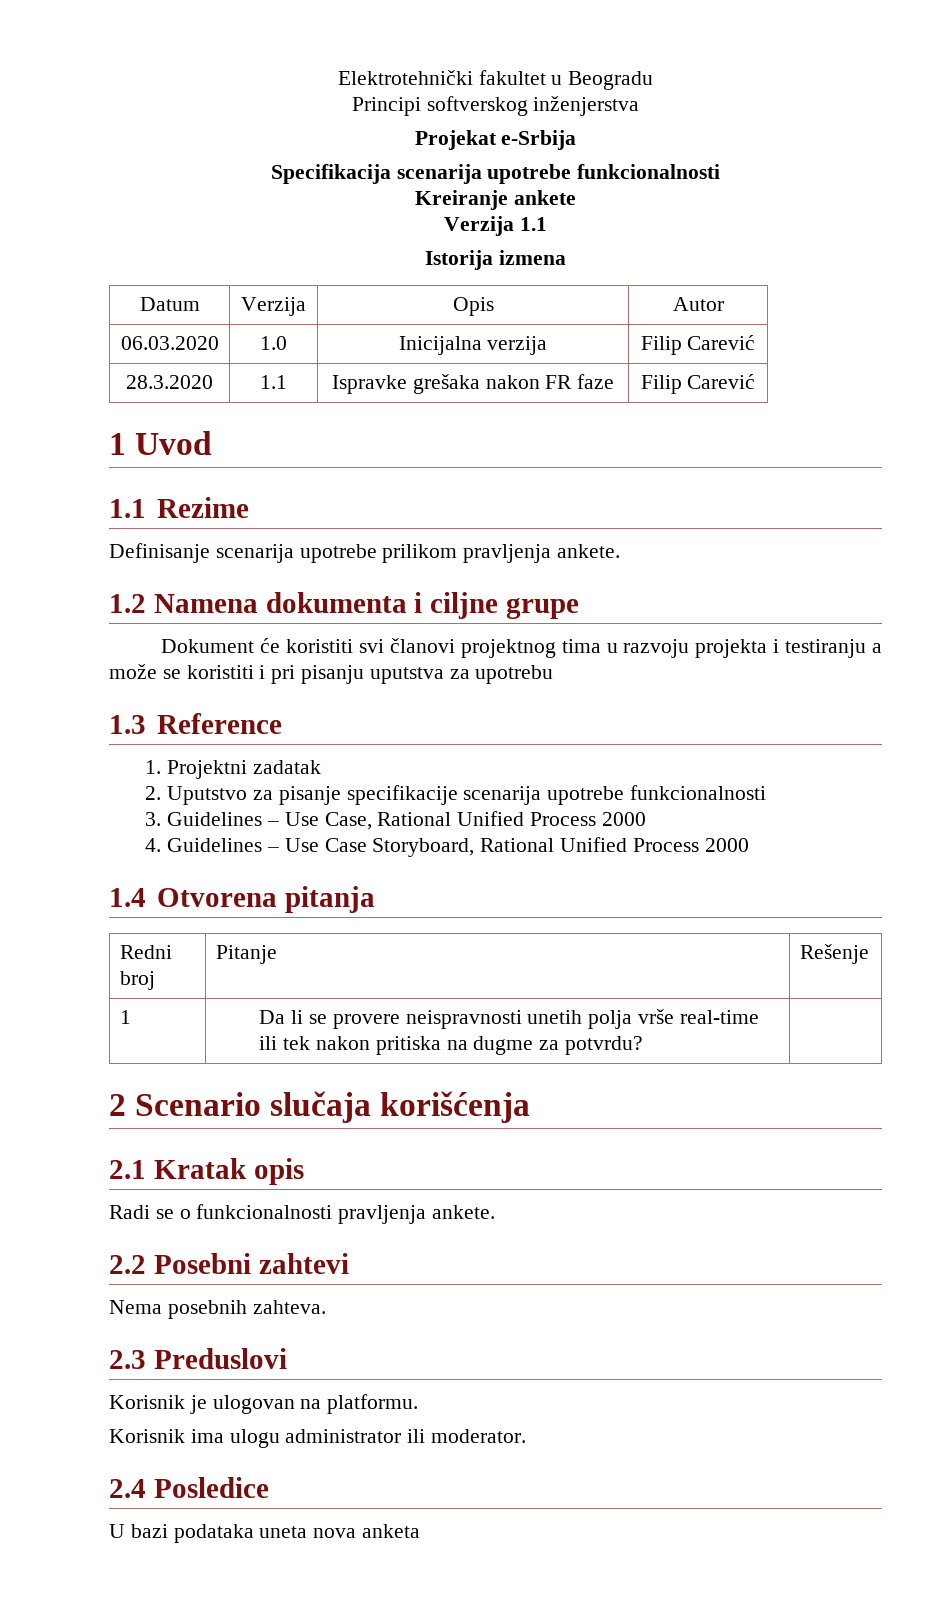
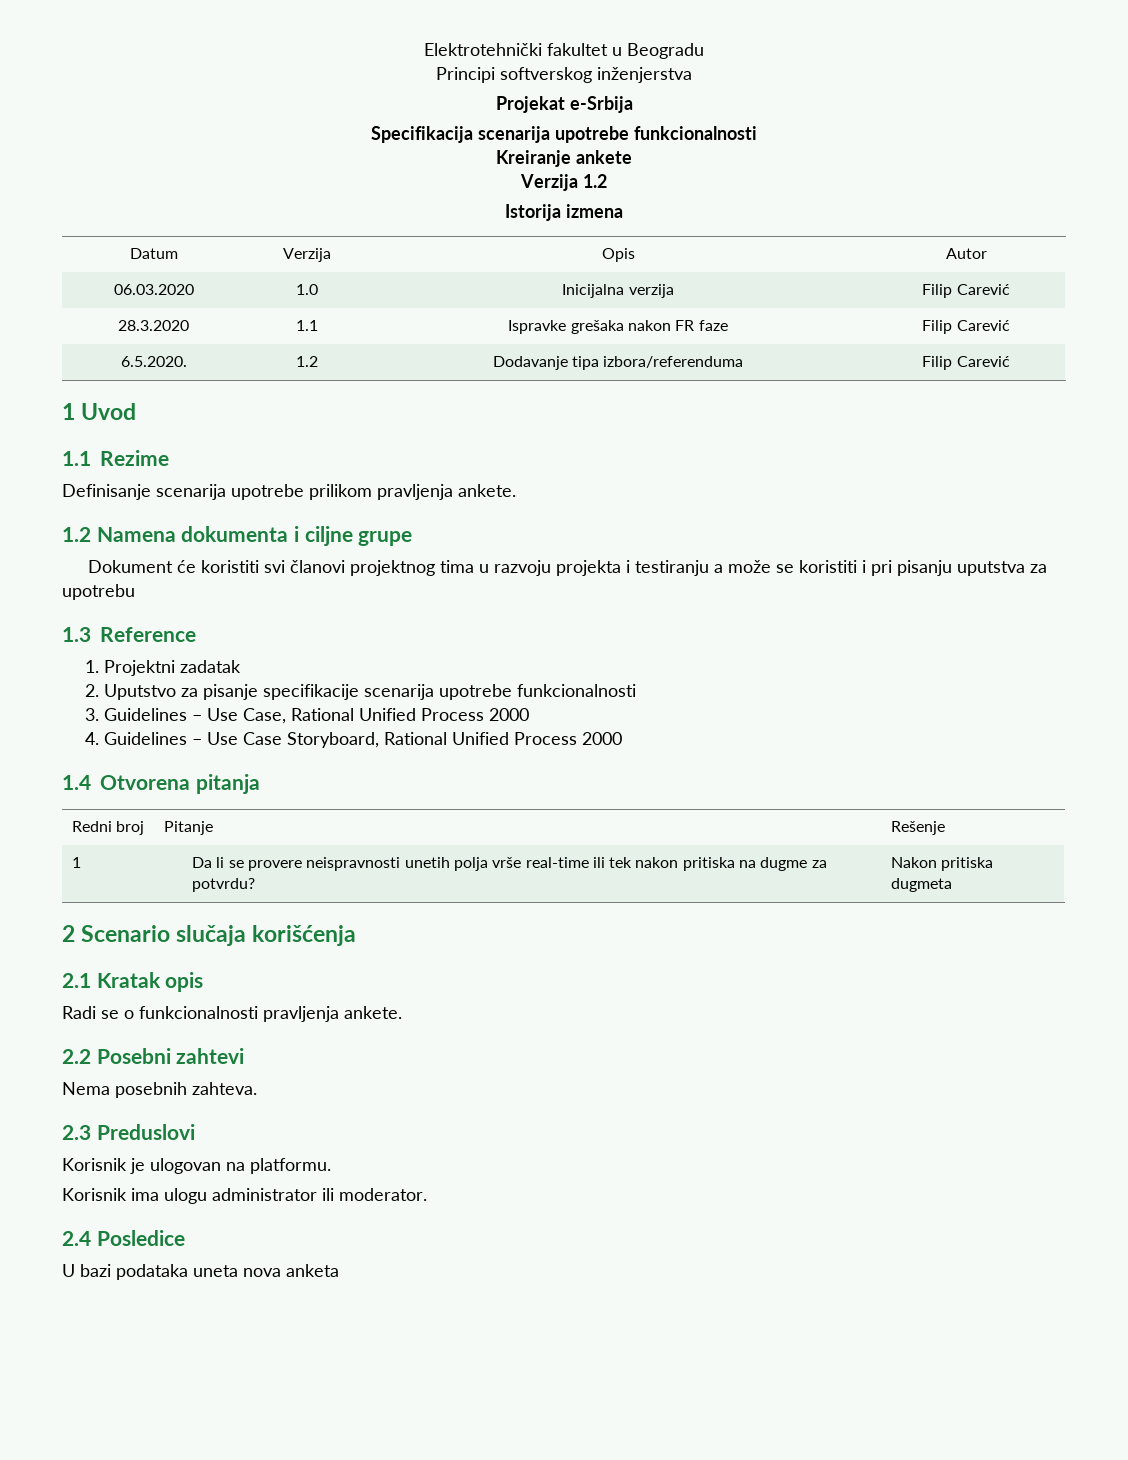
- Verzija 1.1
+ Verzija 1.2
+ 6.5.2020. | 1.2 | Dodavanje tipa izbora/referenduma | Filip Carević
- 1 | Da li se provere neispravnosti unetih polja vrše real-time ili tek nakon pritiska na dugme za potvrdu? |
+ 1 | Da li se provere neispravnosti unetih polja vrše real-time ili tek nakon pritiska na dugme za potvrdu? | Nakon pritiska dugmeta

